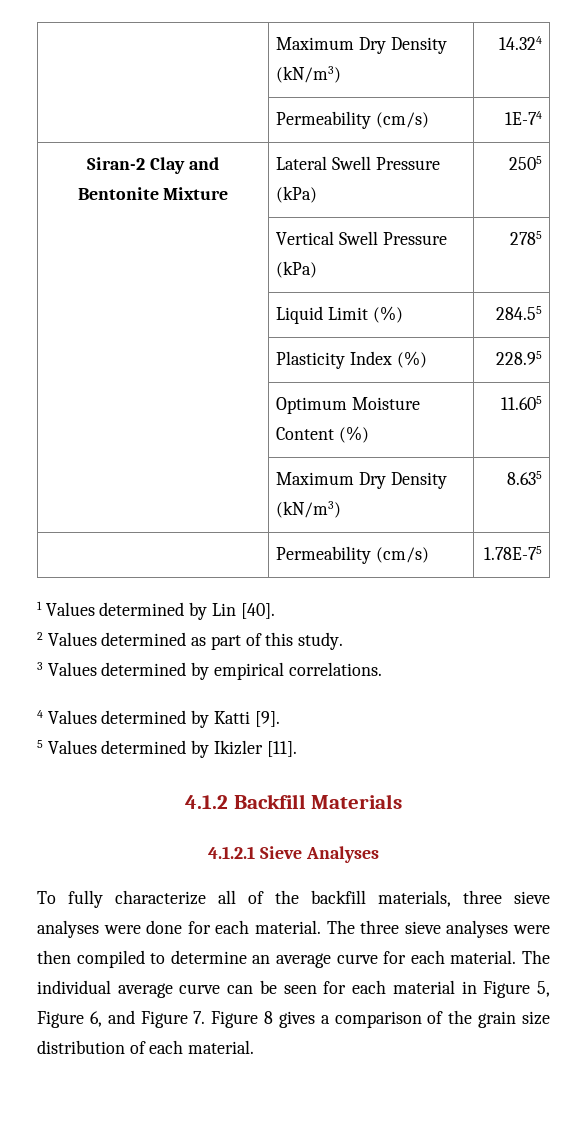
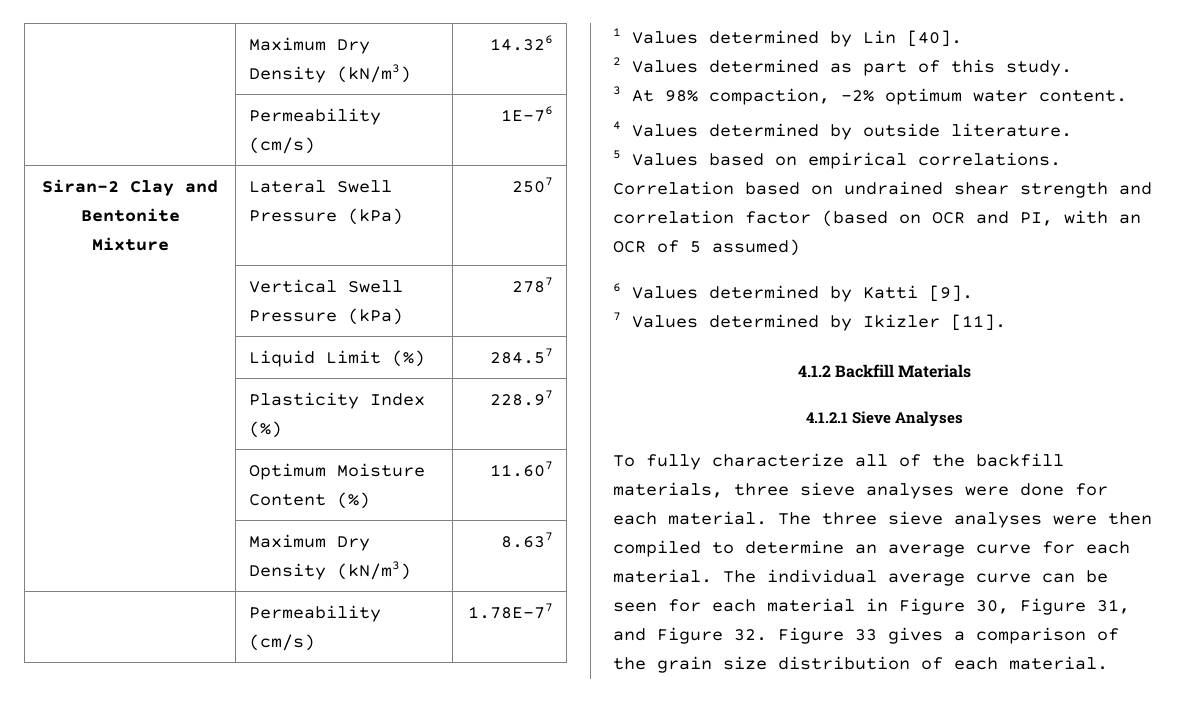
- | Maximum Dry Density (kN/m3) | 14.324
- | Permeability (cm/s) | 1E-74
+ | Maximum Dry Density (kN/m3) | 14.326
+ | Permeability (cm/s) | 1E-76
- Siran-2 Clay and Bentonite Mixture | Lateral Swell Pressure (kPa) | 2505
+ Siran-2 Clay and Bentonite Mixture | Lateral Swell Pressure (kPa) | 2507
- | Vertical Swell Pressure (kPa) | 2785
+ | Vertical Swell Pressure (kPa) | 2787
- | Liquid Limit (%) | 284.55
+ | Liquid Limit (%) | 284.57
- | Plasticity Index (%) | 228.95
+ | Plasticity Index (%) | 228.97
- | Optimum Moisture Content (%) | 11.605
- | Maximum Dry Density (kN/m3) | 8.635
- | Permeability (cm/s) | 1.78E-75
+ | Optimum Moisture Content (%) | 11.607
+ | Maximum Dry Density (kN/m3) | 8.637
+ | Permeability (cm/s) | 1.78E-77
- 3 Values determined by empirical correlations.
- 4 Values determined by Katti [9].
+ 3 At 98% compaction, -2% optimum water content.
+ 4 Values determined by outside literature.
+ 5 Values based on empirical correlations. Correlation based on undrained shear strength and correlation factor (based on OCR and PI, with an OCR of 5 assumed)
+ 6 Values determined by Katti [9].
- 5 Values determined by Ikizler [11].
+ 7 Values determined by Ikizler [11].
- The individual average curve can be seen for each material in Figure 5, Figure 6, and Figure 7. Figure 8 gives a comparison of the grain size distribution of each material.
+ The individual average curve can be seen for each material in Figure 30, Figure 31, and Figure 32. Figure 33 gives a comparison of the grain size distribution of each material.

